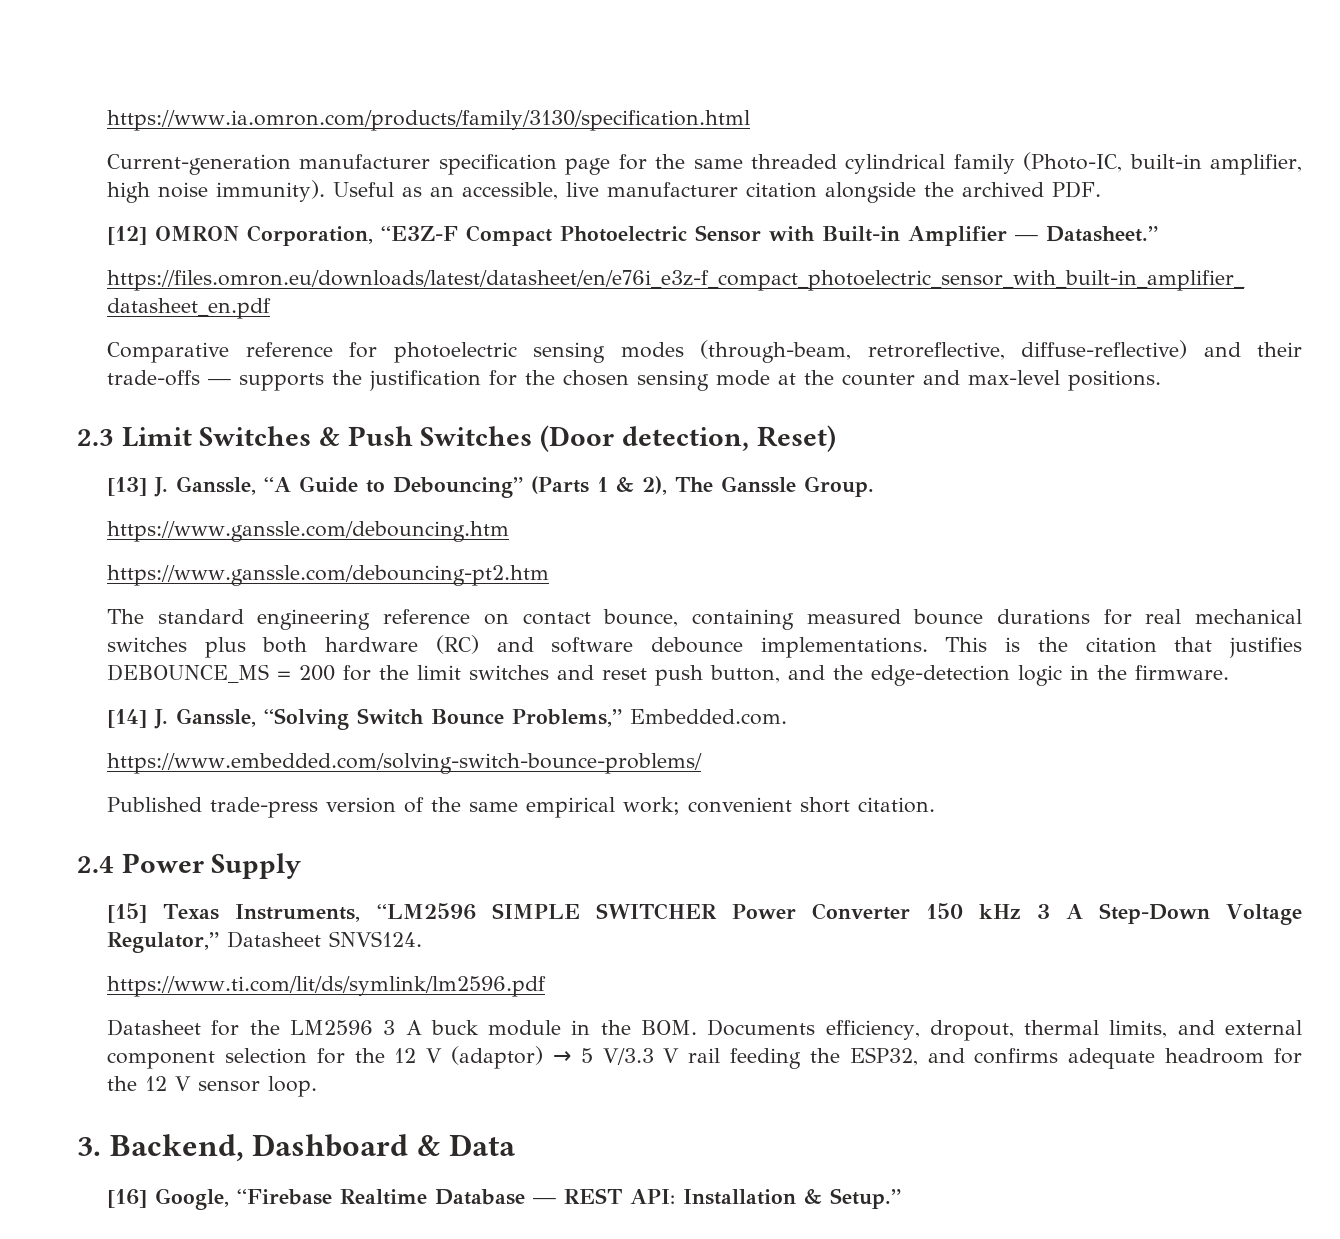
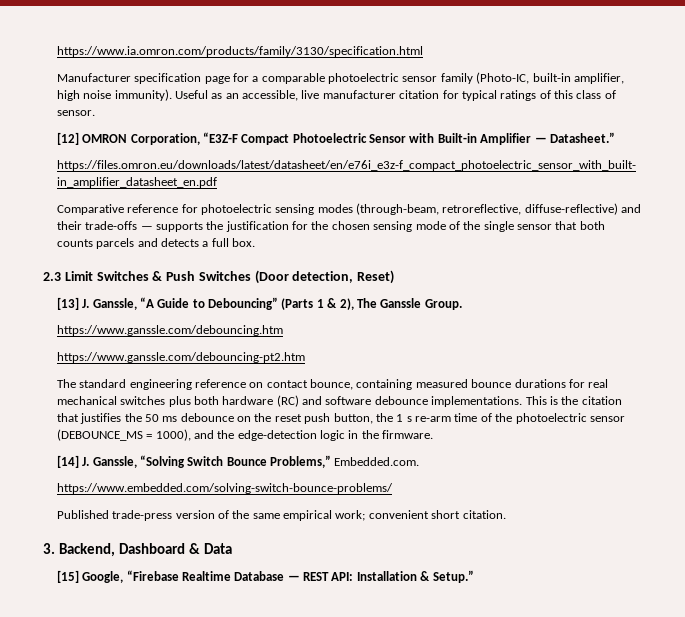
- Current-generation manufacturer specification page for the same threaded cylindrical family (Photo-IC, built-in amplifier, high noise immunity).
+ Manufacturer specification page for a comparable photoelectric sensor family (Photo-IC, built-in amplifier, high noise immunity).
- Useful as an accessible, live manufacturer citation alongside the archived PDF.
+ Useful as an accessible, live manufacturer citation for typical ratings of this class of sensor.
- Comparative reference for photoelectric sensing modes (through-beam, retroreflective, diffuse-reflective) and their trade-offs — supports the justification for the chosen sensing mode at the counter and max-level positions.
+ Comparative reference for photoelectric sensing modes (through-beam, retroreflective, diffuse-reflective) and their trade-offs — supports the justification for the chosen sensing mode of the single sensor that both counts parcels and detects a full box.
- This is the citation that justifies DEBOUNCE_MS = 200 for the limit switches and reset push button, and the edge-detection logic in the firmware.
+ This is the citation that justifies the 50 ms debounce on the reset push button, the 1 s re-arm time of the photoelectric sensor (DEBOUNCE_MS = 1000), and the edge-detection logic in the firmware.
- 2.4 Power Supply
- [15] Texas Instruments, “LM2596 SIMPLE SWITCHER Power Converter 150 kHz 3 A Step-Down Voltage Regulator,” Datasheet SNVS124.
- https://www.ti.com/lit/ds/symlink/lm2596.pdf
- Datasheet for the LM2596 3 A buck module in the BOM. Documents efficiency, dropout, thermal limits, and external component selection for the 12 V (adaptor) → 5 V/3.3 V rail feeding the ESP32, and confirms adequate headroom for the 12 V sensor loop.
- [16] Google, “Firebase Realtime Database — REST API: Installation & Setup.”
+ [15] Google, “Firebase Realtime Database — REST API: Installation & Setup.”

